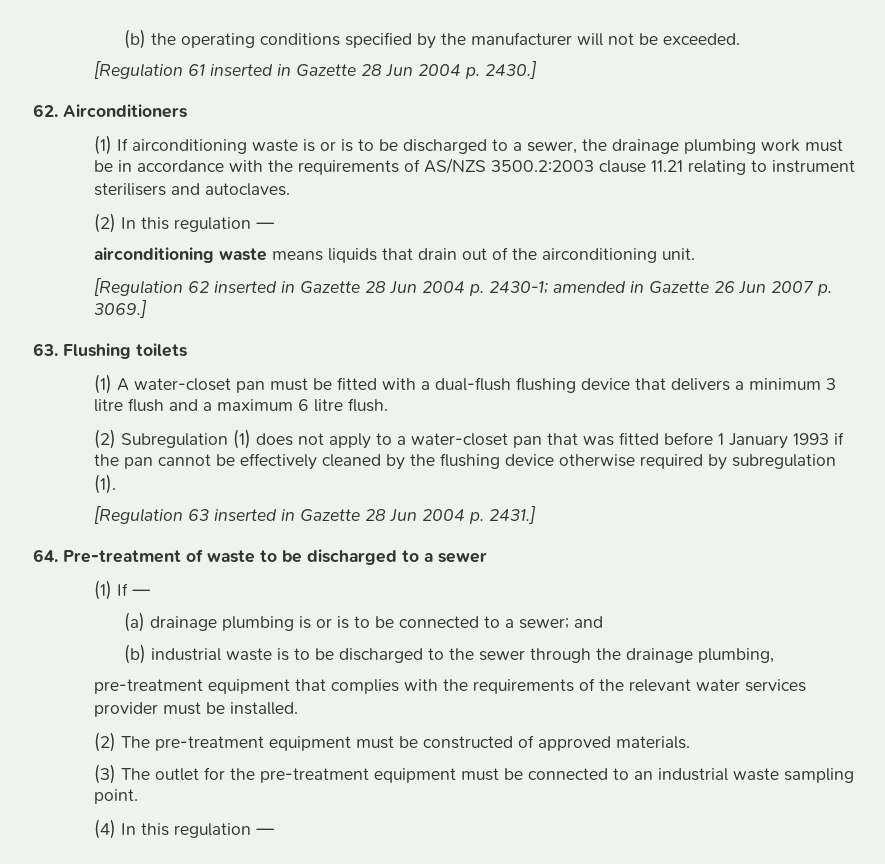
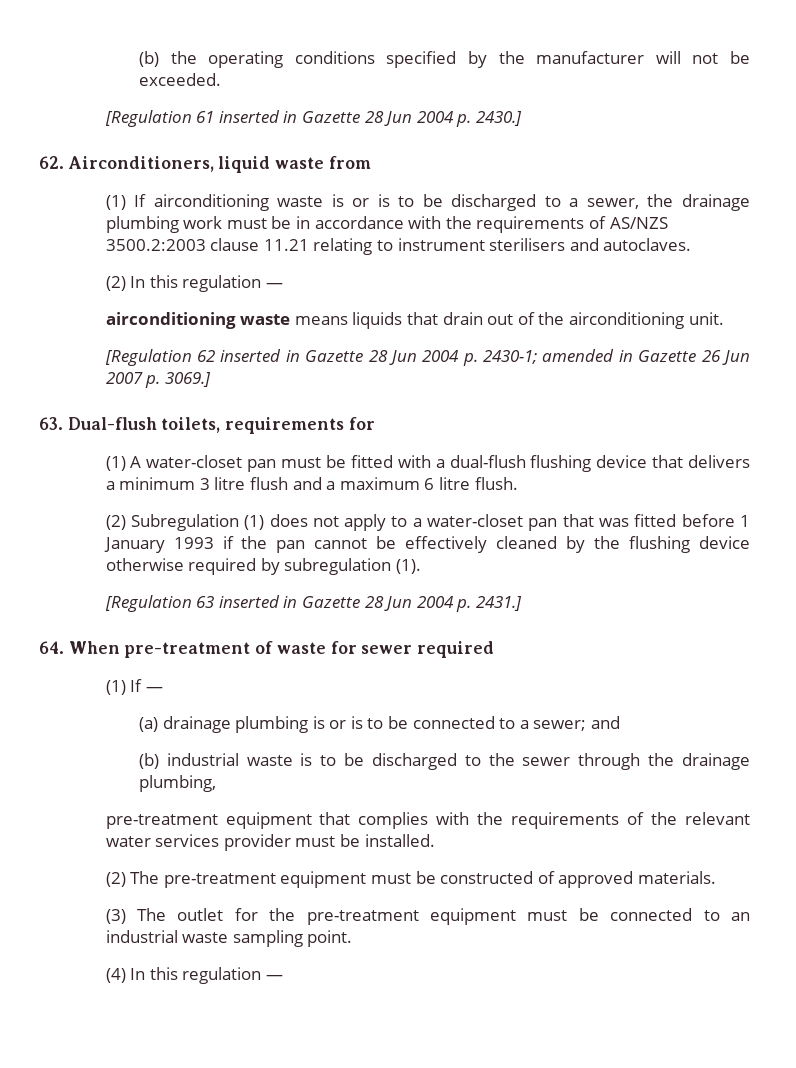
- 62. Airconditioners
+ 62. Airconditioners, liquid waste from
- 63. Flushing toilets
+ 63. Dual-flush toilets, requirements for
- 64. Pre-treatment of waste to be discharged to a sewer
+ 64. When pre-treatment of waste for sewer required

